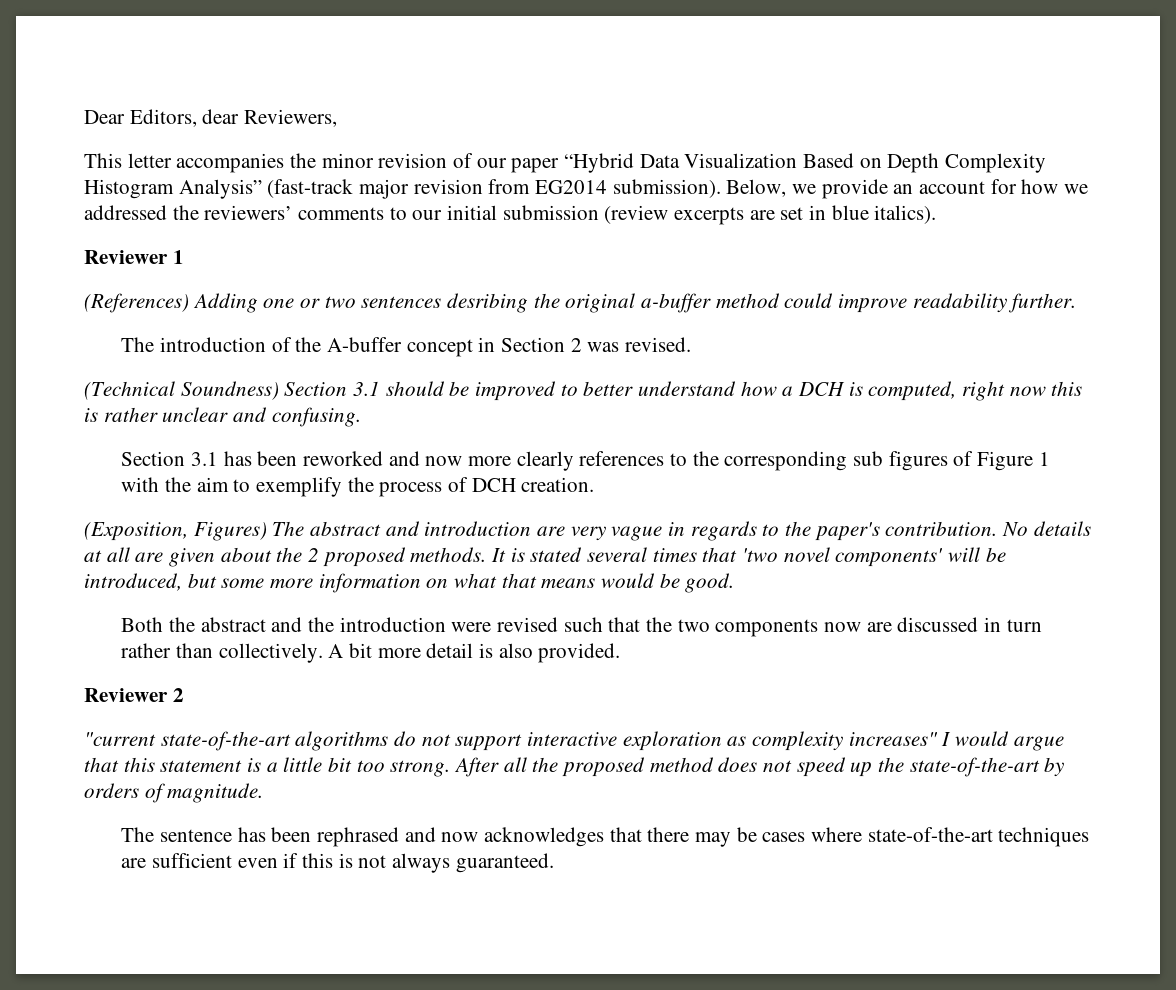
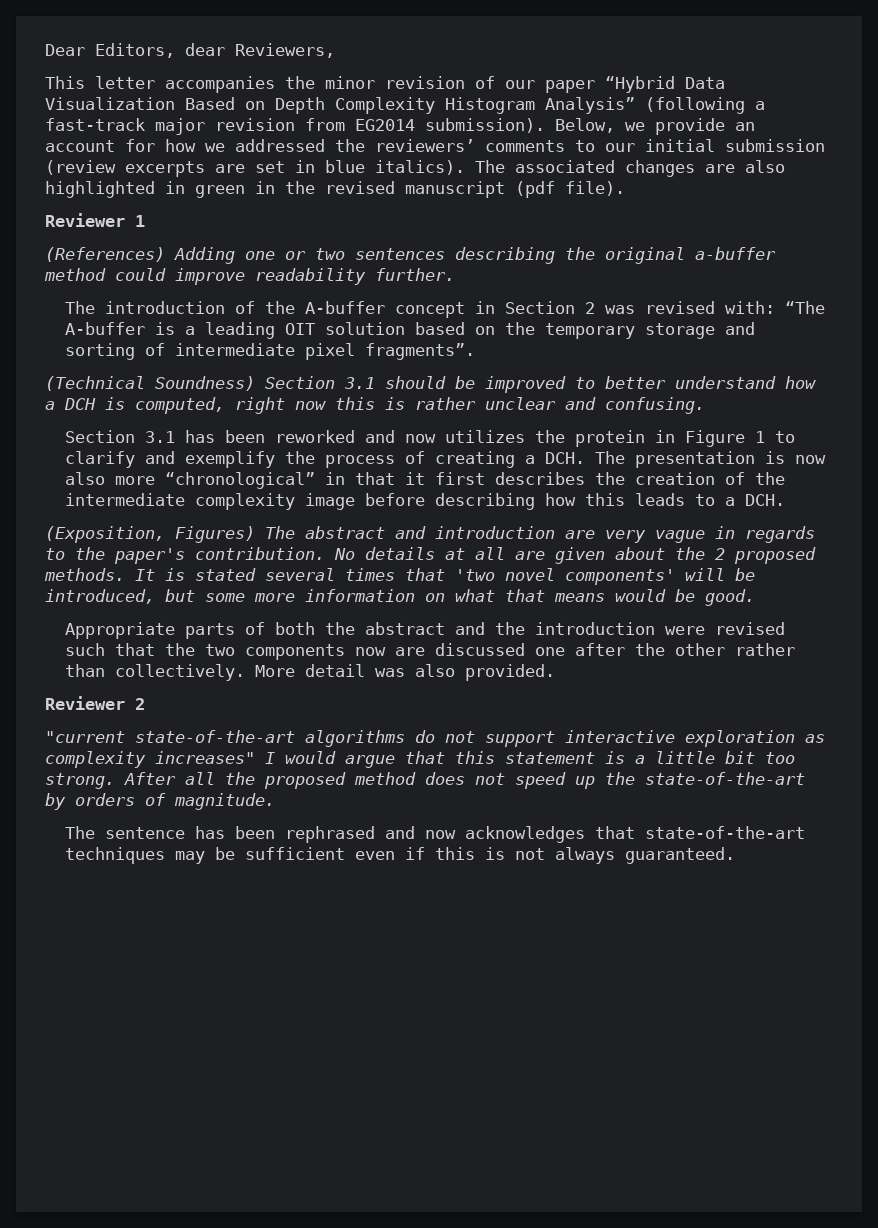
- This letter accompanies the minor revision of our paper “Hybrid Data Visualization Based on Depth Complexity Histogram Analysis” (fast-track major revision from EG2014 submission).
+ This letter accompanies the minor revision of our paper “Hybrid Data Visualization Based on Depth Complexity Histogram Analysis” (following a fast-track major revision from EG2014 submission).
+ The associated changes are also highlighted in green in the revised manuscript (pdf file).
- (References) Adding one or two sentences desribing the original a-buffer method could improve readability further.
+ (References) Adding one or two sentences describing the original a-buffer method could improve readability further.
- The introduction of the A-buffer concept in Section 2 was revised.
+ The introduction of the A-buffer concept in Section 2 was revised with: “The A-buffer is a leading OIT solution based on the temporary storage and sorting of intermediate pixel fragments”.
- Section 3.1 has been reworked and now more clearly references to the corresponding sub figures of Figure 1 with the aim to exemplify the process of DCH creation.
+ Section 3.1 has been reworked and now utilizes the protein in Figure 1 to clarify and exemplify the process of creating a DCH. The presentation is now also more “chronological” in that it first describes the creation of the intermediate complexity image before describing how this leads to a DCH.
- Both the abstract and the introduction were revised such that the two components now are discussed in turn rather than collectively. A bit more detail is also provided.
+ Appropriate parts of both the abstract and the introduction were revised such that the two components now are discussed one after the other rather than collectively. More detail was also provided.
- The sentence has been rephrased and now acknowledges that there may be cases where state-of-the-art techniques are sufficient even if this is not always guaranteed.
+ The sentence has been rephrased and now acknowledges that state-of-the-art techniques may be sufficient even if this is not always guaranteed.

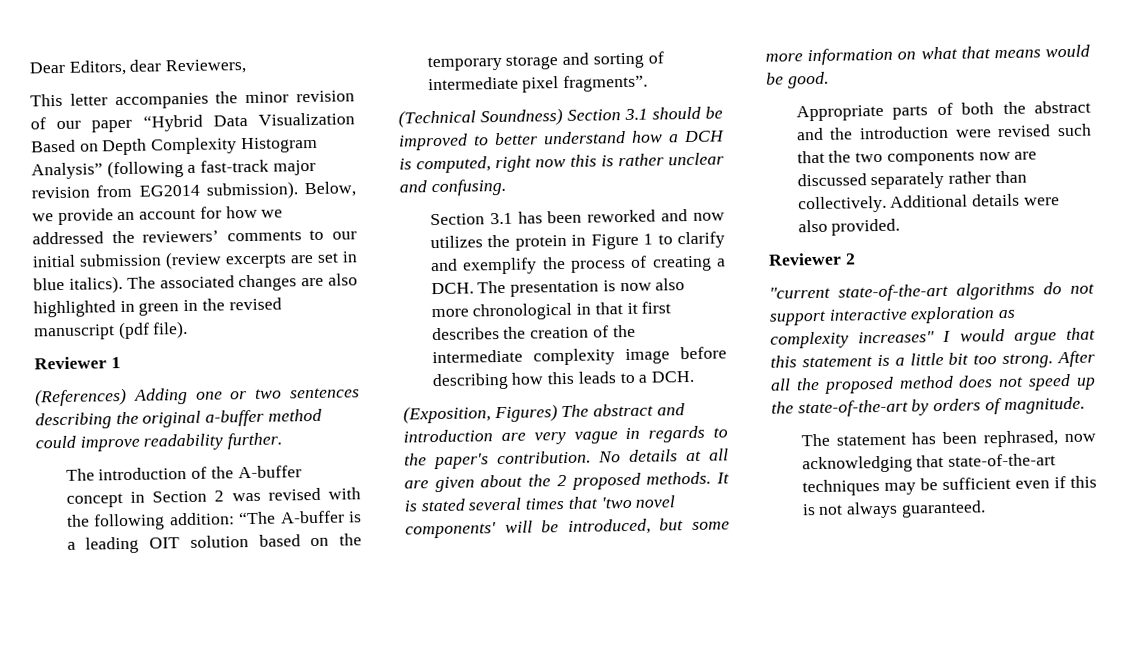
- The introduction of the A-buffer concept in Section 2 was revised with: “The A-buffer is a leading OIT solution based on the temporary storage and sorting of intermediate pixel fragments”.
+ The introduction of the A-buffer concept in Section 2 was revised with the following addition: “The A-buffer is a leading OIT solution based on the temporary storage and sorting of intermediate pixel fragments”.
- Section 3.1 has been reworked and now utilizes the protein in Figure 1 to clarify and exemplify the process of creating a DCH. The presentation is now also more “chronological” in that it first describes the creation of the intermediate complexity image before describing how this leads to a DCH.
+ Section 3.1 has been reworked and now utilizes the protein in Figure 1 to clarify and exemplify the process of creating a DCH. The presentation is now also more chronological in that it first describes the creation of the intermediate complexity image before describing how this leads to a DCH.
- Appropriate parts of both the abstract and the introduction were revised such that the two components now are discussed one after the other rather than collectively. More detail was also provided.
+ Appropriate parts of both the abstract and the introduction were revised such that the two components now are discussed separately rather than collectively. Additional details were also provided.
- The sentence has been rephrased and now acknowledges that state-of-the-art techniques may be sufficient even if this is not always guaranteed.
+ The statement has been rephrased, now acknowledging that state-of-the-art techniques may be sufficient even if this is not always guaranteed.

